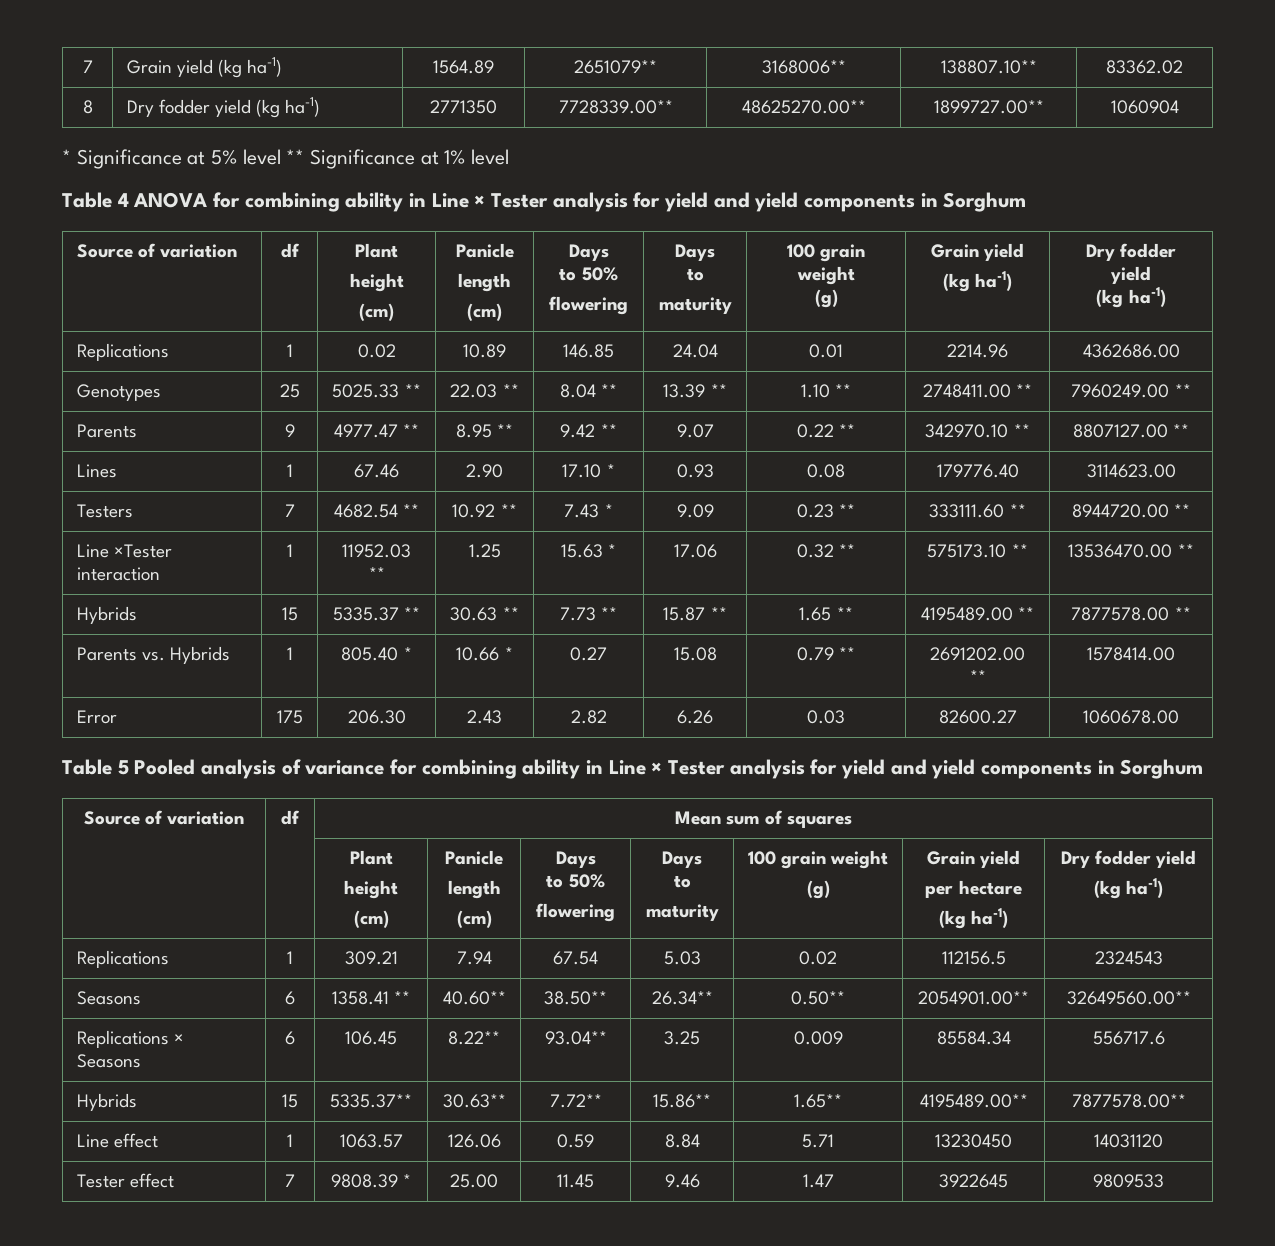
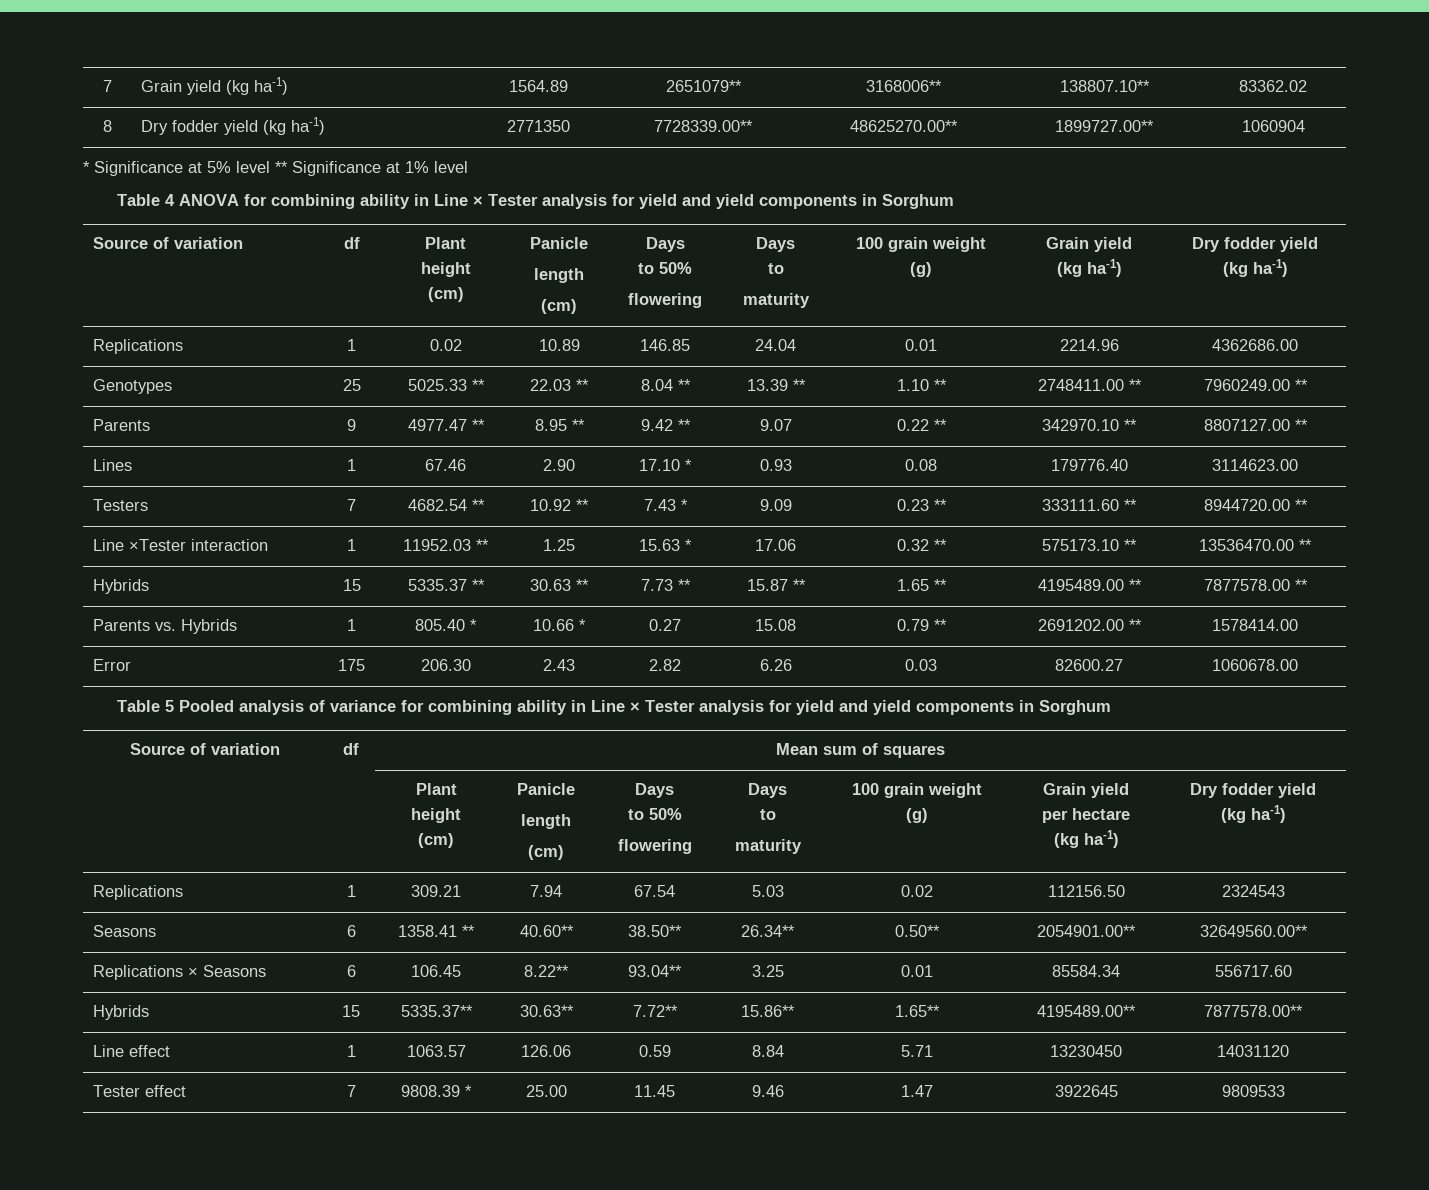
- Replications | 1 | 309.21 | 7.94 | 67.54 | 5.03 | 0.02 | 112156.5 | 2324543
+ Replications | 1 | 309.21 | 7.94 | 67.54 | 5.03 | 0.02 | 112156.50 | 2324543
- Replications × Seasons | 6 | 106.45 | 8.22** | 93.04** | 3.25 | 0.009 | 85584.34 | 556717.6
+ Replications × Seasons | 6 | 106.45 | 8.22** | 93.04** | 3.25 | 0.01 | 85584.34 | 556717.60

